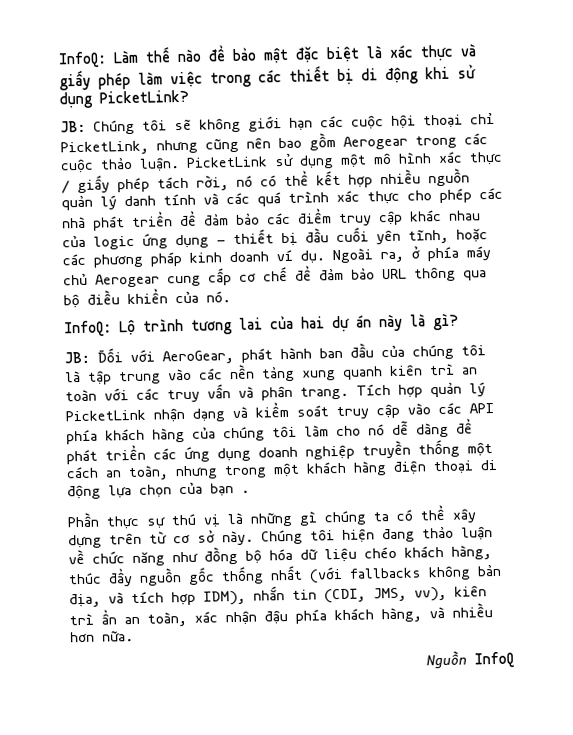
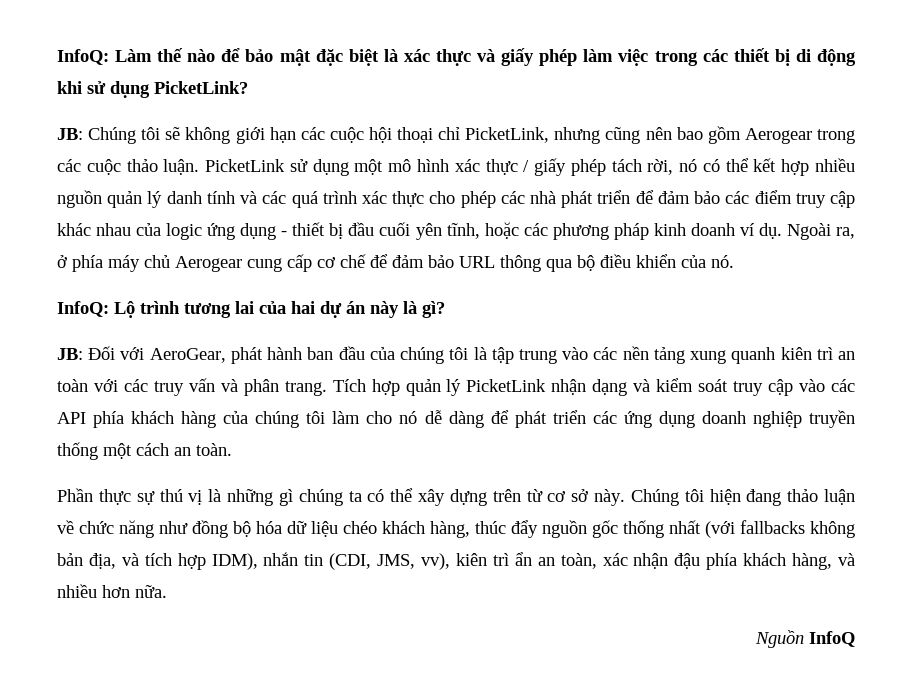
- Tích hợp quản lý PicketLink nhận dạng và kiểm soát truy cập vào các API phía khách hàng của chúng tôi làm cho nó dễ dàng để phát triển các ứng dụng doanh nghiệp truyền thống một cách an toàn, nhưng trong một khách hàng điện thoại di động lựa chọn của bạn .
+ Tích hợp quản lý PicketLink nhận dạng và kiểm soát truy cập vào các API phía khách hàng của chúng tôi làm cho nó dễ dàng để phát triển các ứng dụng doanh nghiệp truyền thống một cách an toàn.

